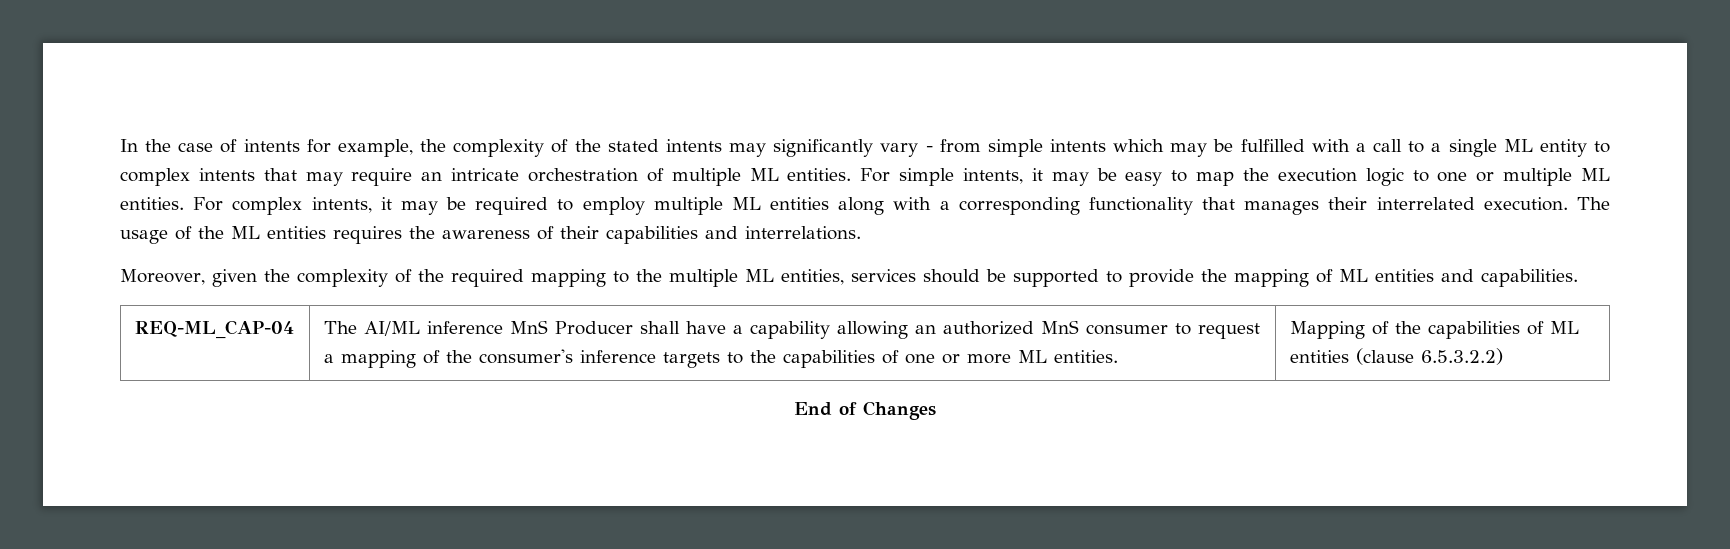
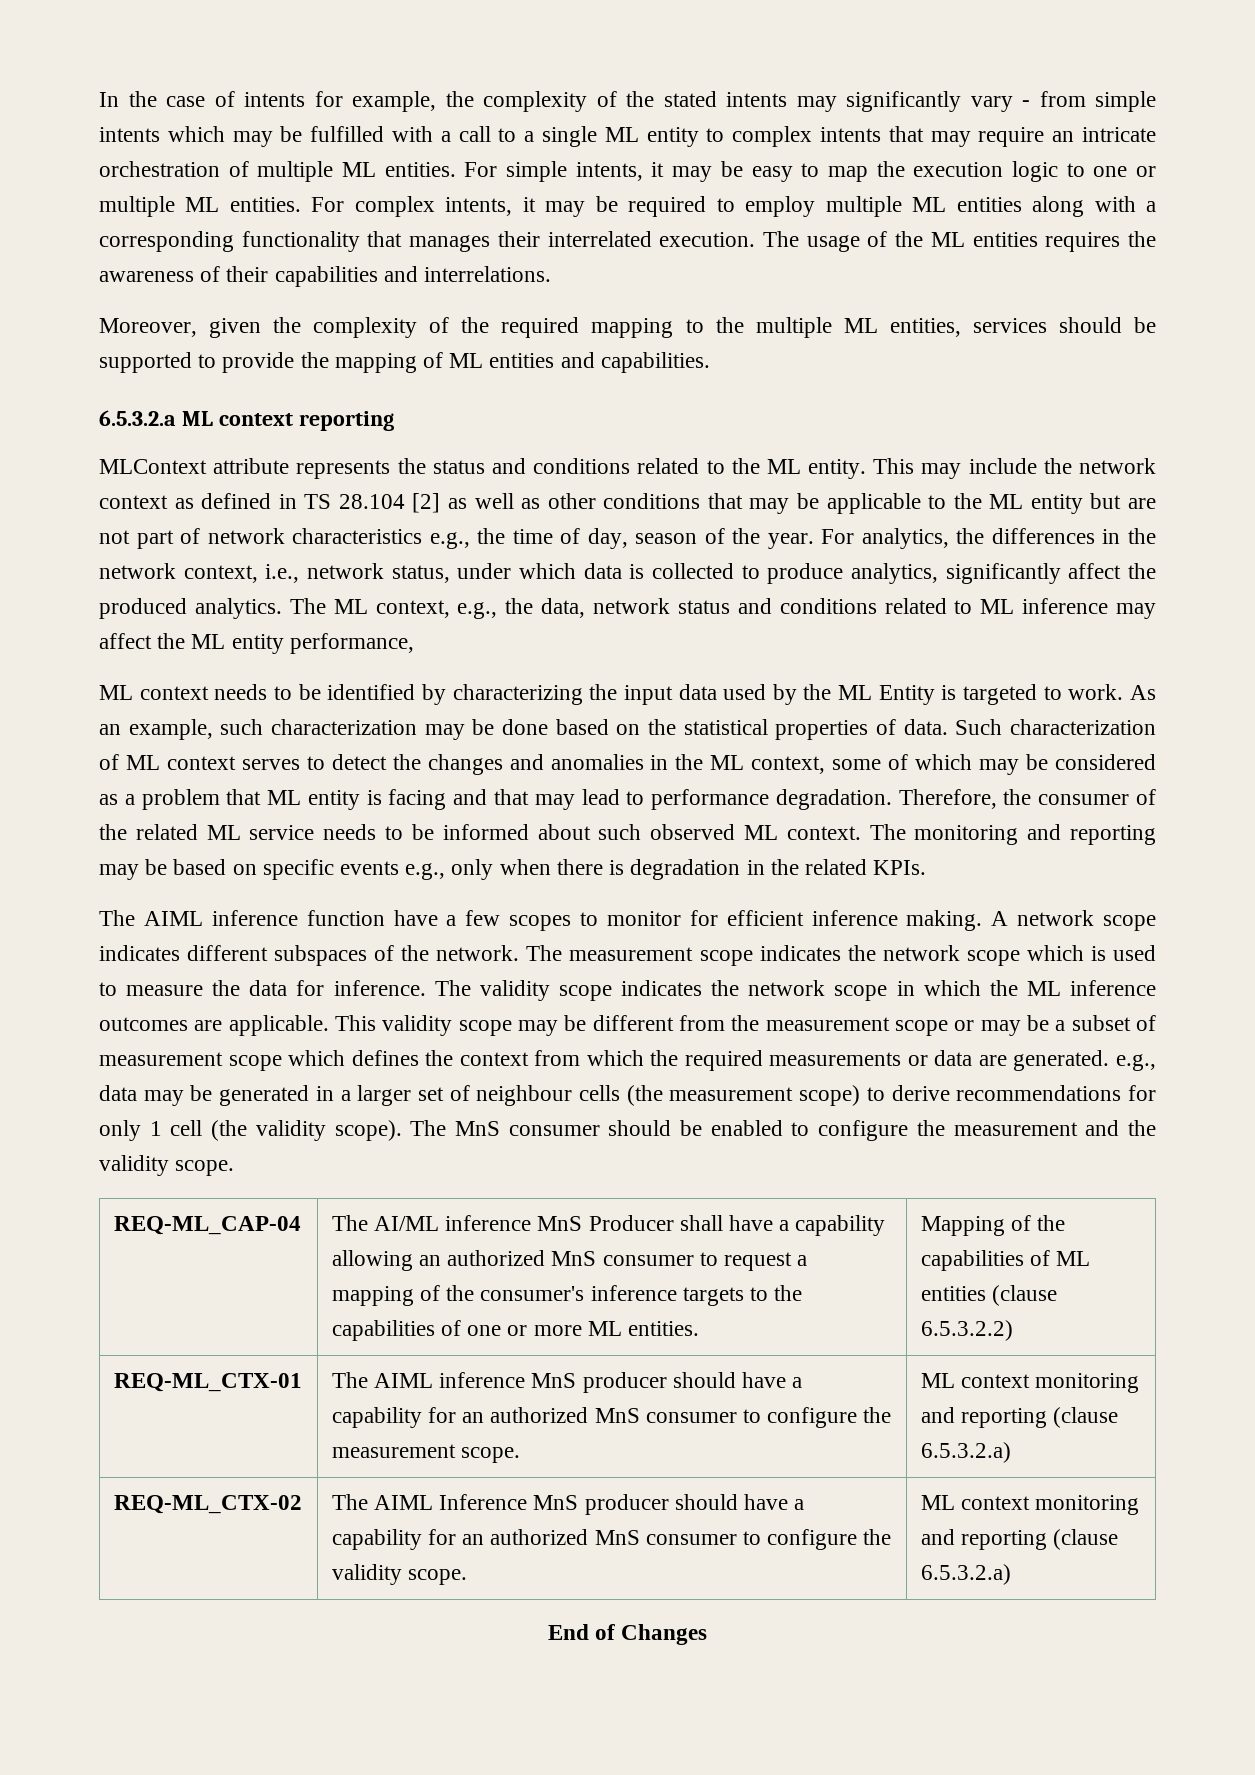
+ 6.5.3.2.a ML context reporting
+ MLContext attribute represents the status and conditions related to the ML entity. This may include the network context as defined in TS 28.104 [2] as well as other conditions that may be applicable to the ML entity but are not part of network characteristics e.g., the time of day, season of the year. For analytics, the differences in the network context, i.e., network status, under which data is collected to produce analytics, significantly affect the produced analytics. The ML context, e.g., the data, network status and conditions related to ML inference may affect the ML entity performance,
+ ML context needs to be identified by characterizing the input data used by the ML Entity is targeted to work. As an example, such characterization may be done based on the statistical properties of data. Such characterization of ML context serves to detect the changes and anomalies in the ML context, some of which may be considered as a problem that ML entity is facing and that may lead to performance degradation. Therefore, the consumer of the related ML service needs to be informed about such observed ML context. The monitoring and reporting may be based on specific events e.g., only when there is degradation in the related KPIs.
+ The AIML inference function have a few scopes to monitor for efficient inference making. A network scope indicates different subspaces of the network. The measurement scope indicates the network scope which is used to measure the data for inference. The validity scope indicates the network scope in which the ML inference outcomes are applicable. This validity scope may be different from the measurement scope or may be a subset of measurement scope which defines the context from which the required measurements or data are generated. e.g., data may be generated in a larger set of neighbour cells (the measurement scope) to derive recommendations for only 1 cell (the validity scope). The MnS consumer should be enabled to configure the measurement and the validity scope.
+ REQ-ML_CTX-01 | The AIML inference MnS producer should have a capability for an authorized MnS consumer to configure the measurement scope. | ML context monitoring and reporting (clause 6.5.3.2.a)
+ REQ-ML_CTX-02 | The AIML Inference MnS producer should have a capability for an authorized MnS consumer to configure the validity scope. | ML context monitoring and reporting (clause 6.5.3.2.a)

